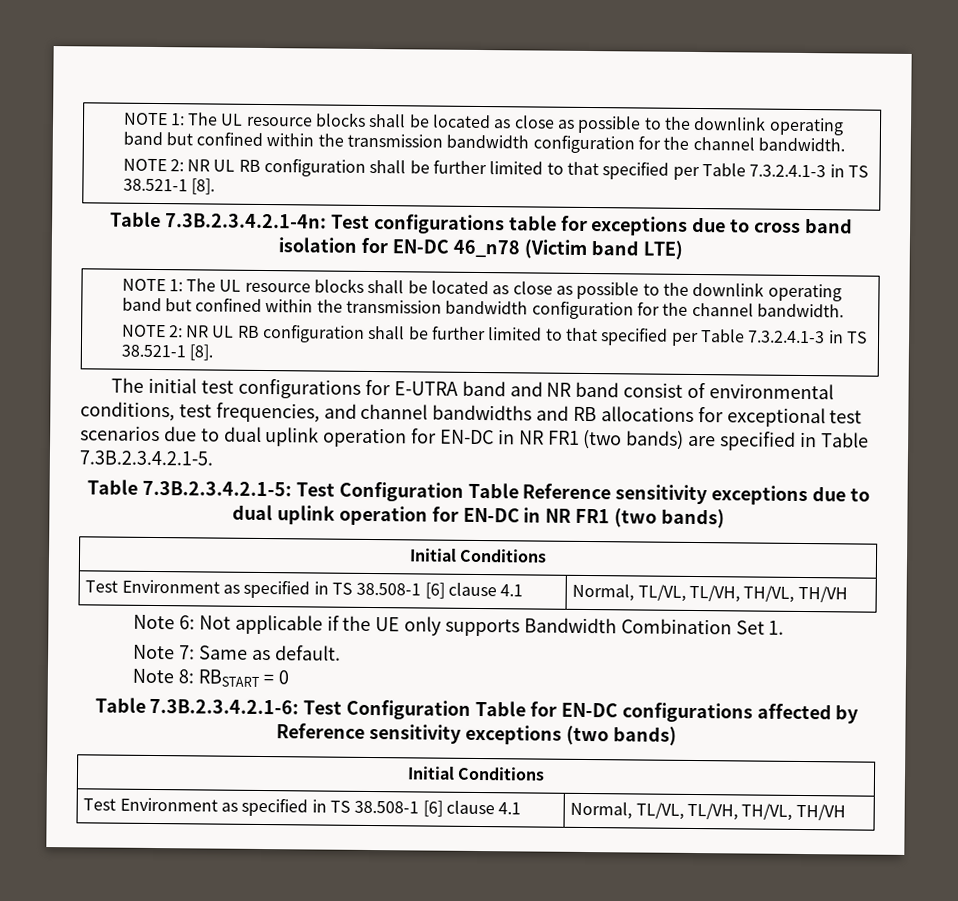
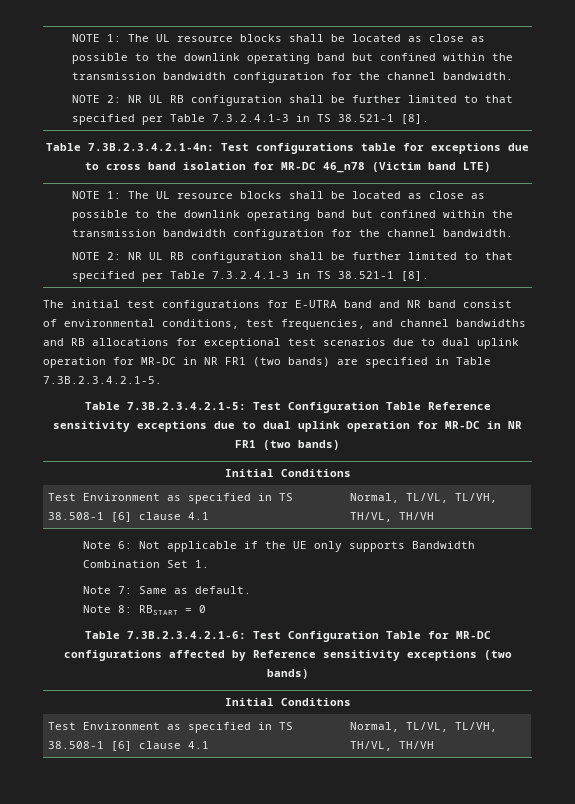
- Table 7.3B.2.3.4.2.1-4n: Test configurations table for exceptions due to cross band isolation for EN-DC 46_n78 (Victim band LTE)
+ Table 7.3B.2.3.4.2.1-4n: Test configurations table for exceptions due to cross band isolation for MR-DC 46_n78 (Victim band LTE)
- The initial test configurations for E-UTRA band and NR band consist of environmental conditions, test frequencies, and channel bandwidths and RB allocations for exceptional test scenarios due to dual uplink operation for EN-DC in NR FR1 (two bands) are specified in Table 7.3B.2.3.4.2.1-5.
+ The initial test configurations for E-UTRA band and NR band consist of environmental conditions, test frequencies, and channel bandwidths and RB allocations for exceptional test scenarios due to dual uplink operation for MR-DC in NR FR1 (two bands) are specified in Table 7.3B.2.3.4.2.1-5.
- Table 7.3B.2.3.4.2.1-5: Test Configuration Table Reference sensitivity exceptions due to dual uplink operation for EN-DC in NR FR1 (two bands)
+ Table 7.3B.2.3.4.2.1-5: Test Configuration Table Reference sensitivity exceptions due to dual uplink operation for MR-DC in NR FR1 (two bands)
- Table 7.3B.2.3.4.2.1-6: Test Configuration Table for EN-DC configurations affected by Reference sensitivity exceptions (two bands)
+ Table 7.3B.2.3.4.2.1-6: Test Configuration Table for MR-DC configurations affected by Reference sensitivity exceptions (two bands)

